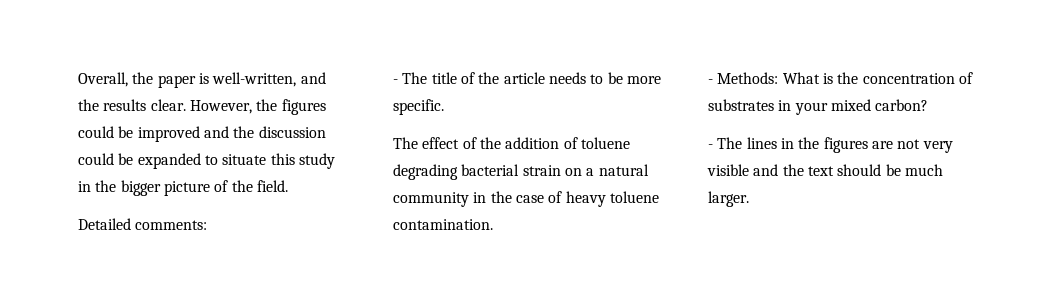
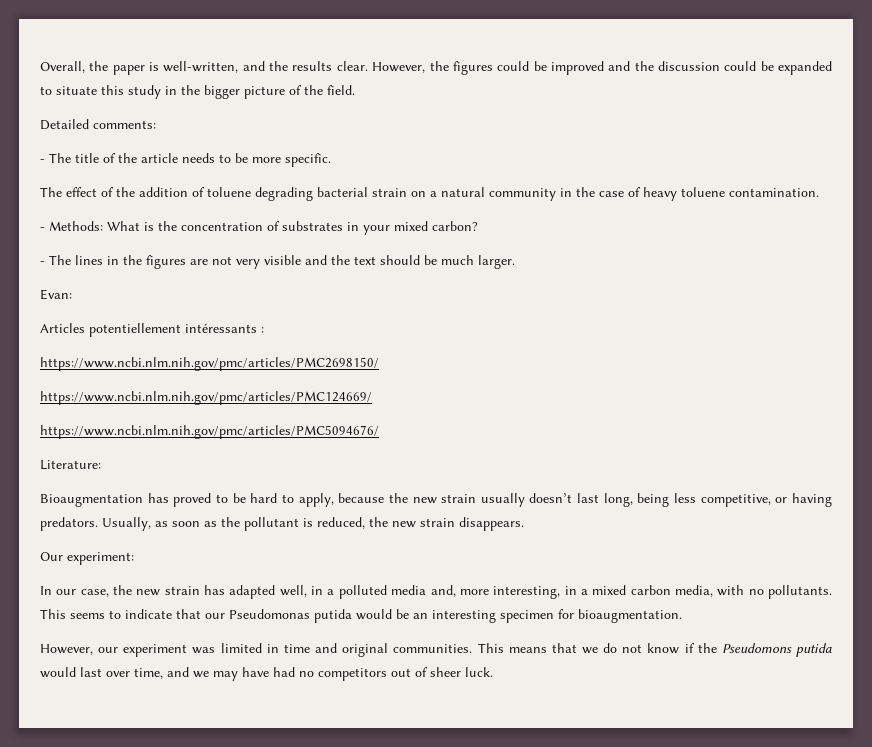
+ Evan:
+ Articles potentiellement intéressants :
+ https://www.ncbi.nlm.nih.gov/pmc/articles/PMC2698150/
+ https://www.ncbi.nlm.nih.gov/pmc/articles/PMC124669/
+ https://www.ncbi.nlm.nih.gov/pmc/articles/PMC5094676/
+ Literature:
+ Bioaugmentation has proved to be hard to apply, because the new strain usually doesn’t last long, being less competitive, or having predators. Usually, as soon as the pollutant is reduced, the new strain disappears.
+ Our experiment:
+ In our case, the new strain has adapted well, in a polluted media and, more interesting, in a mixed carbon media, with no pollutants. This seems to indicate that our Pseudomonas putida would be an interesting specimen for bioaugmentation.
+ However, our experiment was limited in time and original communities. This means that we do not know if the Pseudomons putida would last over time, and we may have had no competitors out of sheer luck.

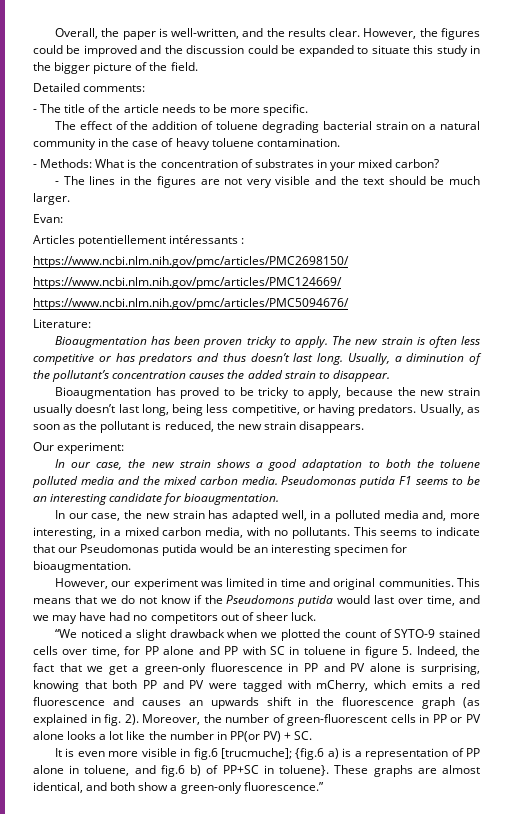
+ Bioaugmentation has been proven tricky to apply. The new strain is often less competitive or has predators and thus doesn’t last long. Usually, a diminution of the pollutant’s concentration causes the added strain to disappear.
- Bioaugmentation has proved to be hard to apply, because the new strain usually doesn’t last long, being less competitive, or having predators.
+ Bioaugmentation has proved to be tricky to apply, because the new strain usually doesn’t last long, being less competitive, or having predators.
+ In our case, the new strain shows a good adaptation to both the toluene polluted media and the mixed carbon media. Pseudomonas putida F1 seems to be an interesting candidate for bioaugmentation.
+ “We noticed a slight drawback when we plotted the count of SYTO-9 stained cells over time, for PP alone and PP with SC in toluene in figure 5. Indeed, the fact that we get a green-only fluorescence in PP and PV alone is surprising, knowing that both PP and PV were tagged with mCherry, which emits a red fluorescence and causes an upwards shift in the fluorescence graph (as explained in fig. 2). Moreover, the number of green-fluorescent cells in PP or PV alone looks a lot like the number in PP(or PV) + SC.
+ It is even more visible in fig.6 [trucmuche]; {fig.6 a) is a representation of PP alone in toluene, and fig.6 b) of PP+SC in toluene}. These graphs are almost identical, and both show a green-only fluorescence.”

